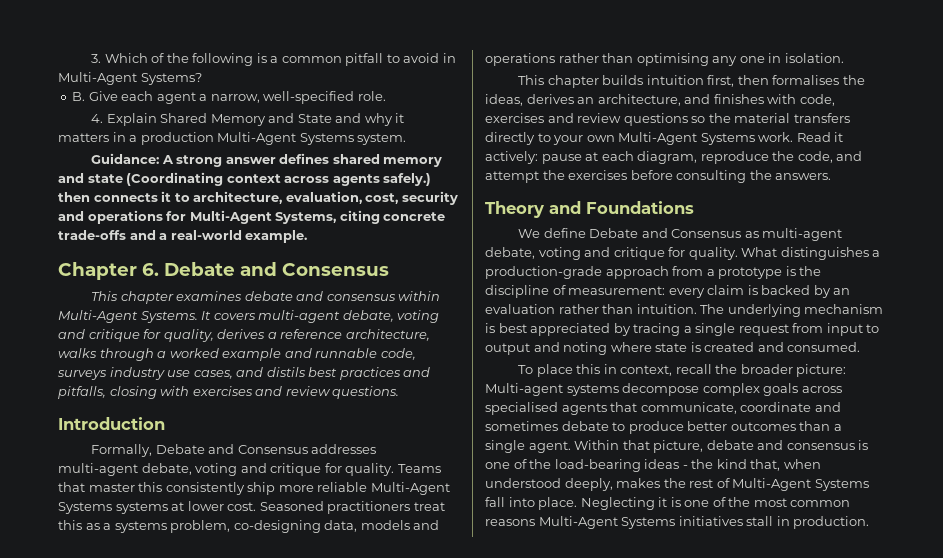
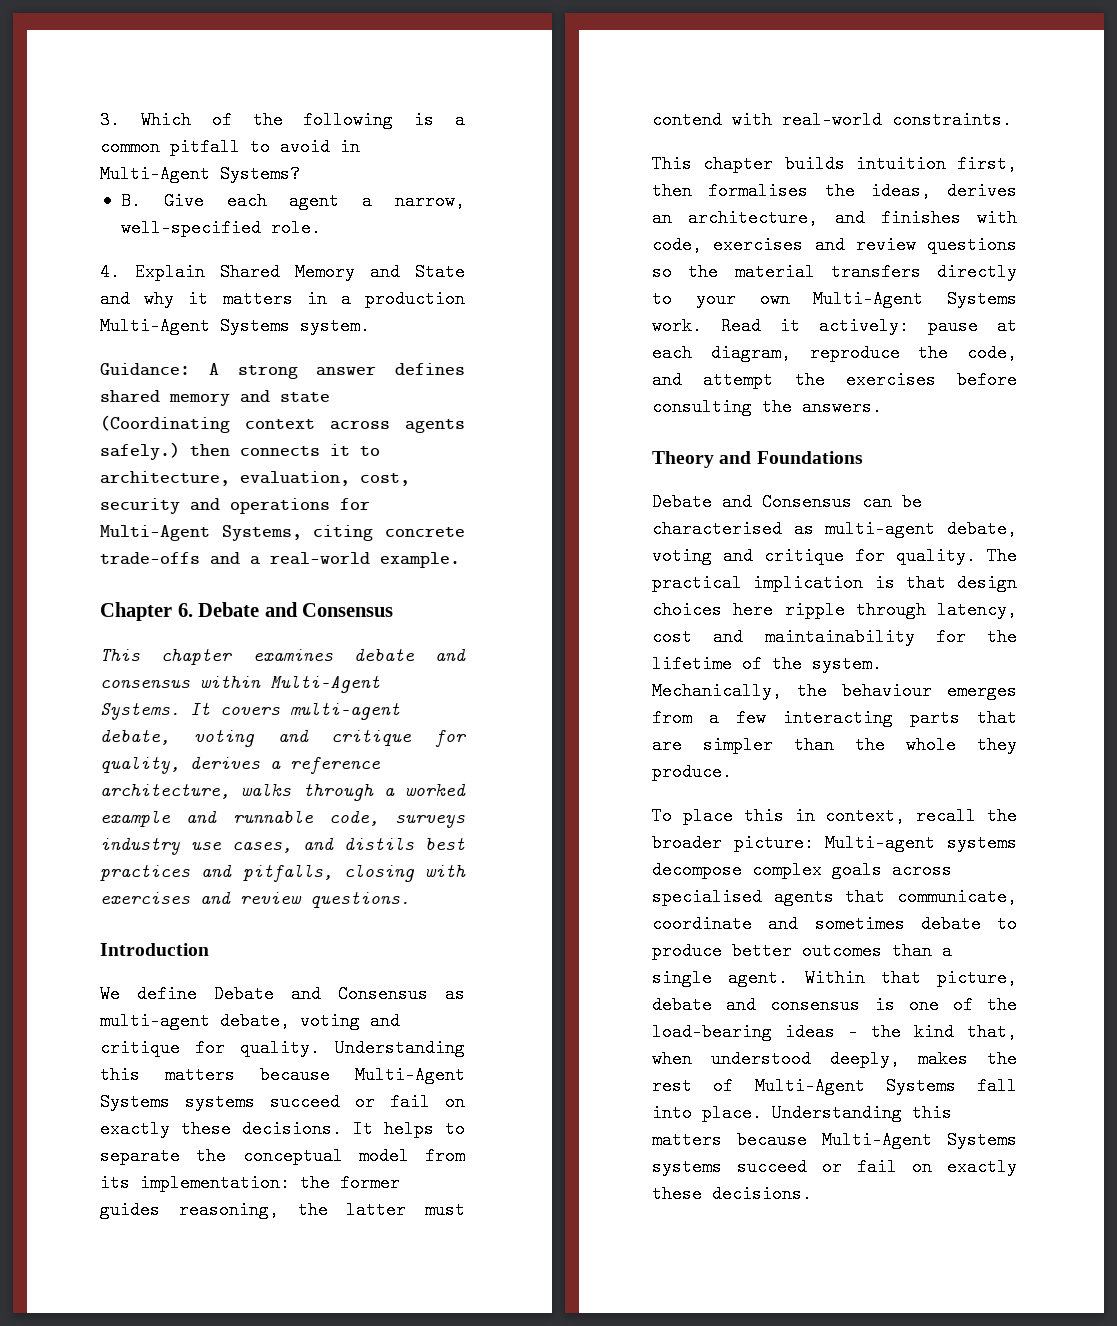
- Formally, Debate and Consensus addresses multi-agent debate, voting and critique for quality. Teams that master this consistently ship more reliable Multi-Agent Systems systems at lower cost. Seasoned practitioners treat this as a systems problem, co-designing data, models and operations rather than optimising any one in isolation.
+ We define Debate and Consensus as multi-agent debate, voting and critique for quality. Understanding this matters because Multi-Agent Systems systems succeed or fail on exactly these decisions. It helps to separate the conceptual model from its implementation: the former guides reasoning, the latter must contend with real-world constraints.
- We define Debate and Consensus as multi-agent debate, voting and critique for quality. What distinguishes a production-grade approach from a prototype is the discipline of measurement: every claim is backed by an evaluation rather than intuition. The underlying mechanism is best appreciated by tracing a single request from input to output and noting where state is created and consumed.
+ Debate and Consensus can be characterised as multi-agent debate, voting and critique for quality. The practical implication is that design choices here ripple through latency, cost and maintainability for the lifetime of the system. Mechanically, the behaviour emerges from a few interacting parts that are simpler than the whole they produce.
- Within that picture, debate and consensus is one of the load-bearing ideas - the kind that, when understood deeply, makes the rest of Multi-Agent Systems fall into place. Neglecting it is one of the most common reasons Multi-Agent Systems initiatives stall in production.
+ Within that picture, debate and consensus is one of the load-bearing ideas - the kind that, when understood deeply, makes the rest of Multi-Agent Systems fall into place. Understanding this matters because Multi-Agent Systems systems succeed or fail on exactly these decisions.

